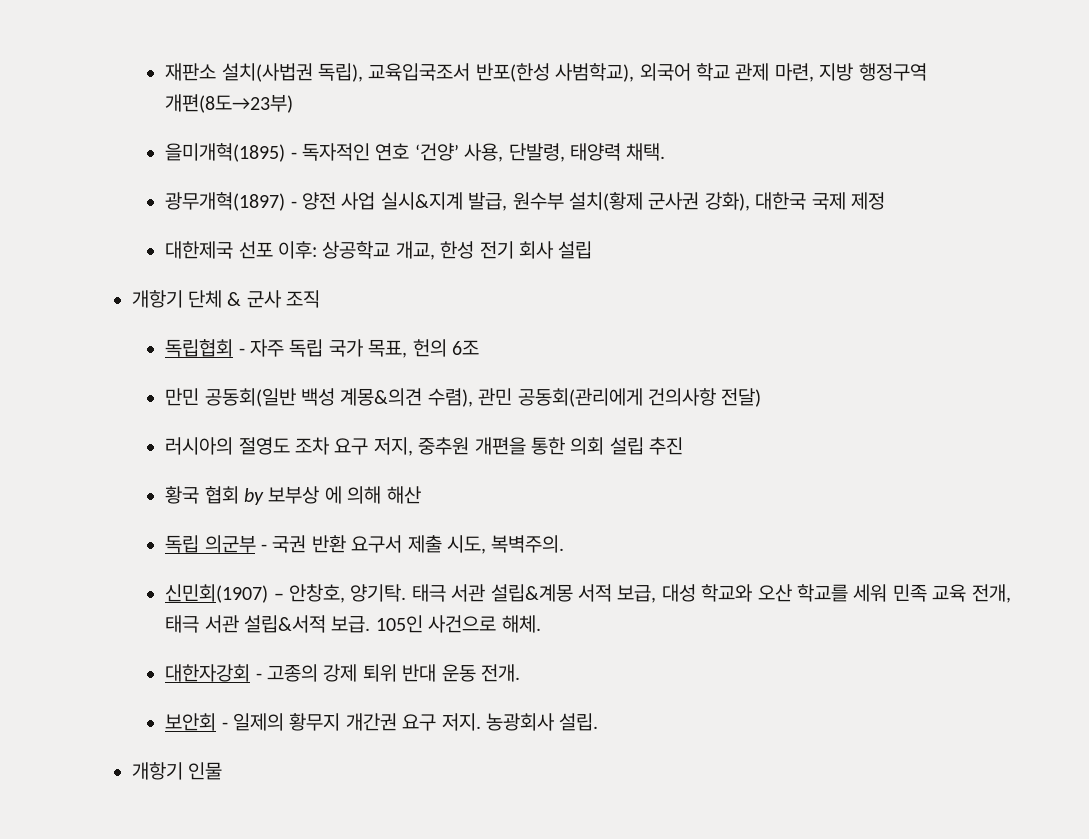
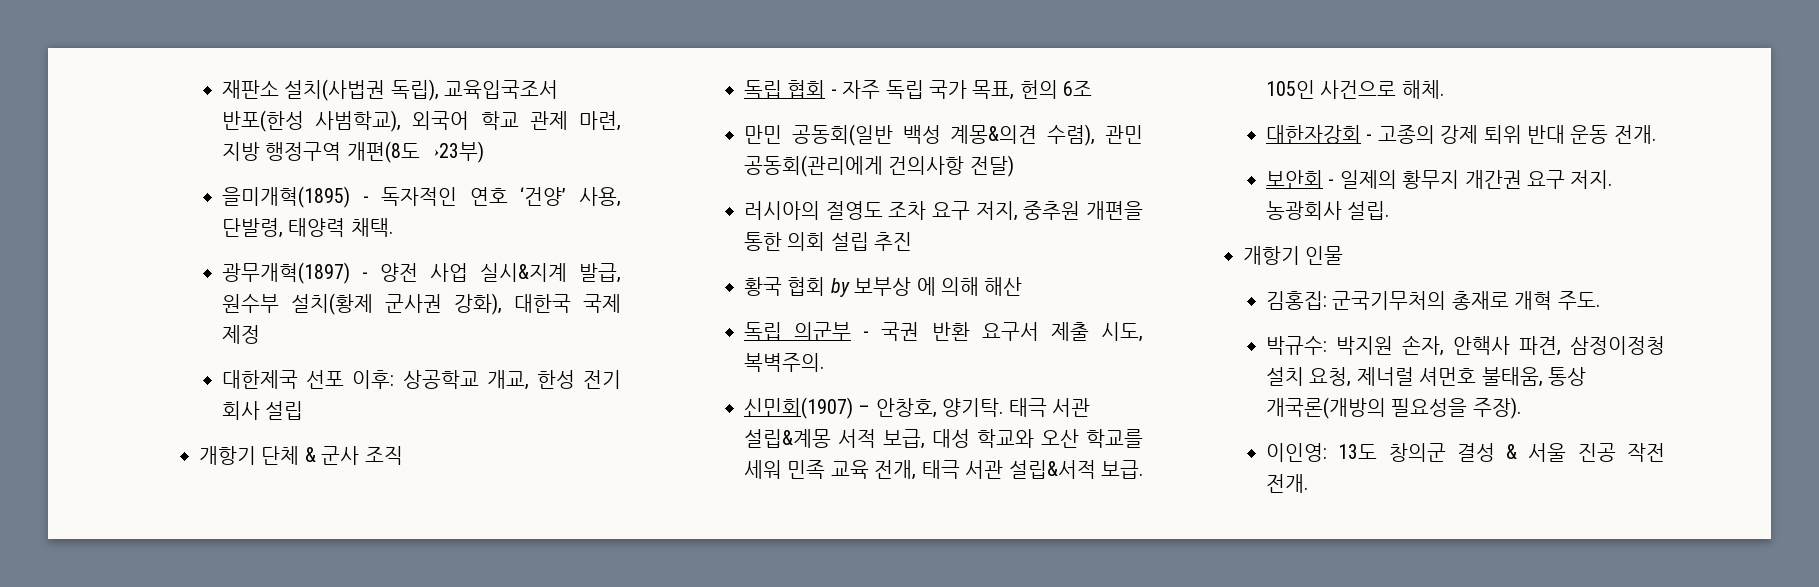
- 독립협회 - 자주 독립 국가 목표, 헌의 6조
+ 독립 협회 - 자주 독립 국가 목표, 헌의 6조
+ 김홍집: 군국기무처의 총재로 개혁 주도.
+ 박규수: 박지원 손자, 안핵사 파견, 삼정이정청 설치 요청, 제너럴 셔먼호 불태움, 통상 개국론(개방의 필요성을 주장).
+ 이인영: 13도 창의군 결성 & 서울 진공 작전 전개.

